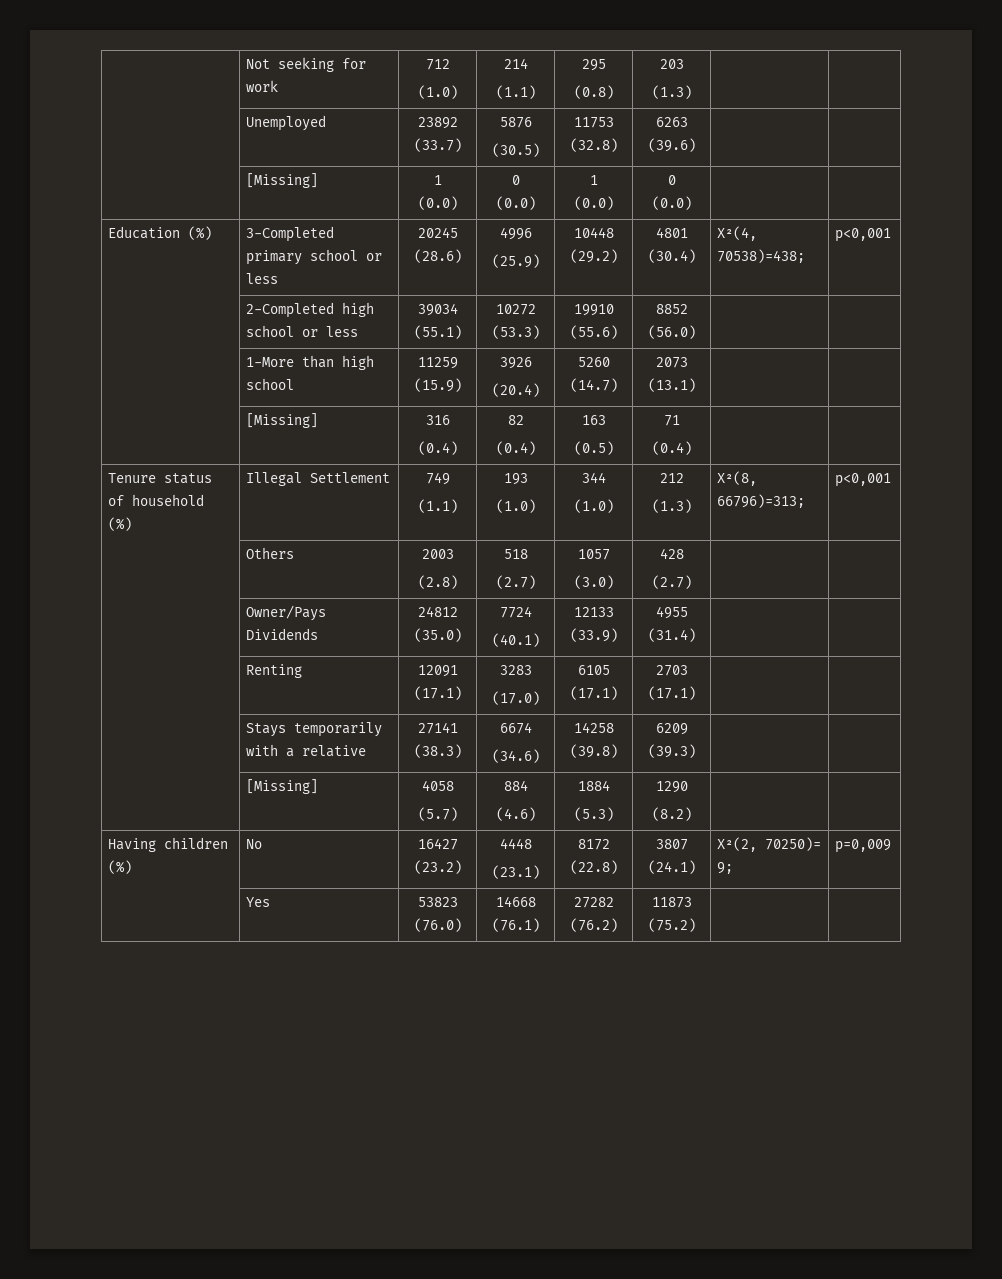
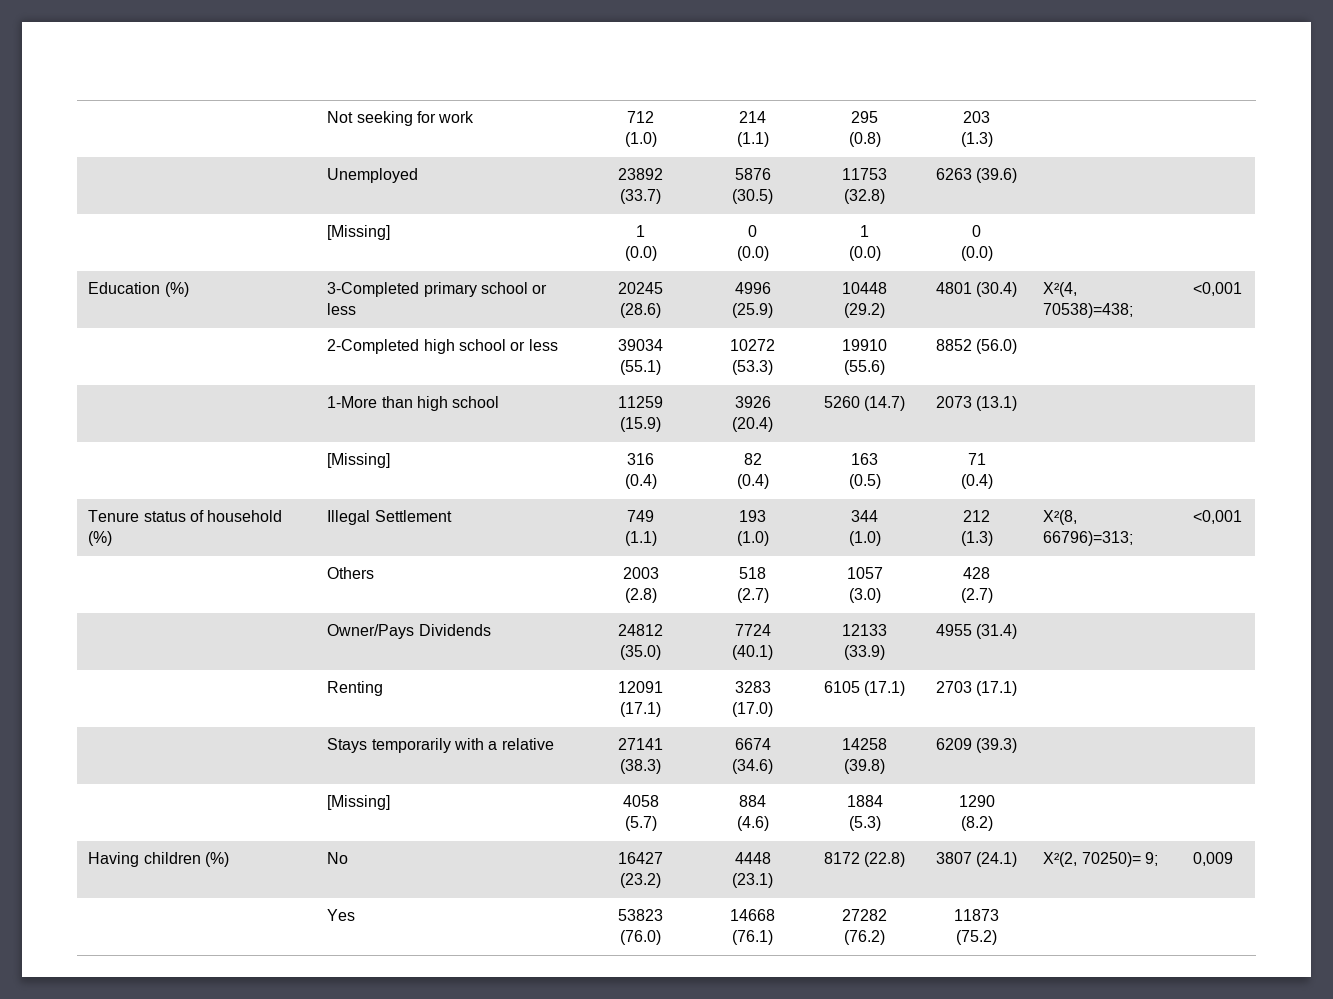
  Education (%) | 3-Completed primary school or less | 20245 (28.6) | 4996
- (25.9) | 10448 (29.2) | 4801 (30.4) | X²(4, 70538)=438; | p<0,001
+ (25.9) | 10448 (29.2) | 4801 (30.4) | X²(4, 70538)=438; | <0,001
  Tenure status of household (%) | Illegal Settlement | 749
  (1.1) | 193
  (1.0) | 344
  (1.0) | 212
- (1.3) | X²(8, 66796)=313; | p<0,001
+ (1.3) | X²(8, 66796)=313; | <0,001
  Having children (%) | No | 16427 (23.2) | 4448
- (23.1) | 8172 (22.8) | 3807 (24.1) | X²(2, 70250)= 9; | p=0,009
+ (23.1) | 8172 (22.8) | 3807 (24.1) | X²(2, 70250)= 9; | 0,009

